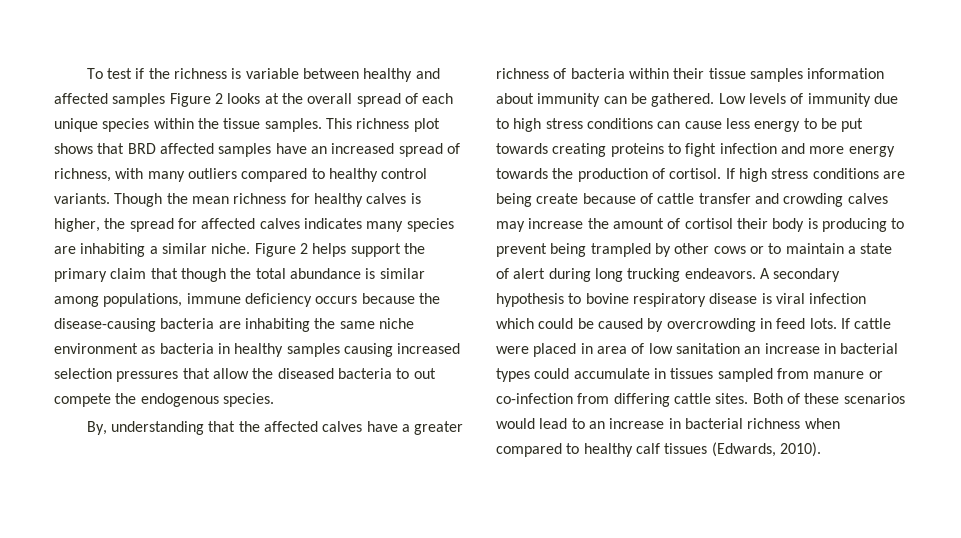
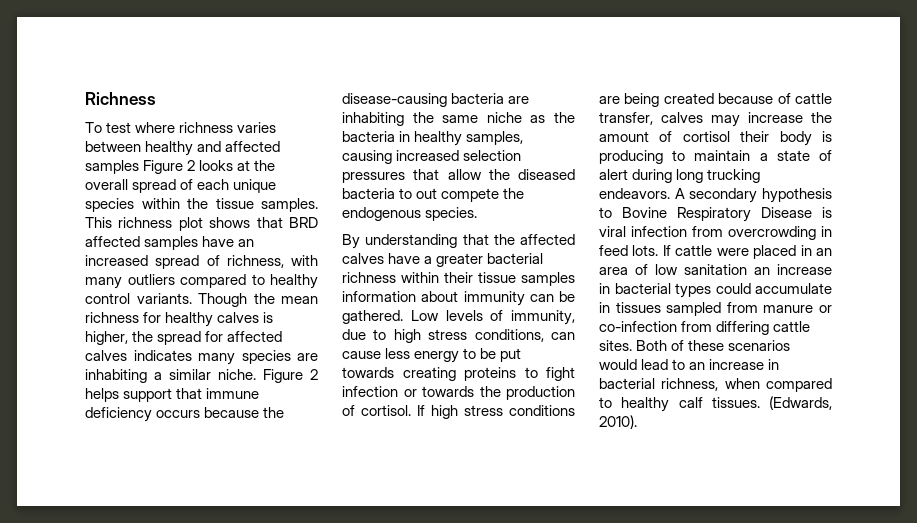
+ Richness
- To test if the richness is variable between healthy and affected samples Figure 2 looks at the overall spread of each unique species within the tissue samples.
+ To test where richness varies between healthy and affected samples Figure 2 looks at the overall spread of each unique species within the tissue samples.
- Figure 2 helps support the primary claim that though the total abundance is similar among populations, immune deficiency occurs because the disease-causing bacteria are inhabiting the same niche environment as bacteria in healthy samples causing increased selection pressures that allow the diseased bacteria to out compete the endogenous species.
+ Figure 2 helps support that immune deficiency occurs because the disease-causing bacteria are inhabiting the same niche as the bacteria in healthy samples, causing increased selection pressures that allow the diseased bacteria to out compete the endogenous species.
- By, understanding that the affected calves have a greater richness of bacteria within their tissue samples information about immunity can be gathered.
+ By understanding that the affected calves have a greater bacterial richness within their tissue samples information about immunity can be gathered.
- Low levels of immunity due to high stress conditions can cause less energy to be put towards creating proteins to fight infection and more energy towards the production of cortisol.
+ Low levels of immunity, due to high stress conditions, can cause less energy to be put towards creating proteins to fight infection or towards the production of cortisol.
- If high stress conditions are being create because of cattle transfer and crowding calves may increase the amount of cortisol their body is producing to prevent being trampled by other cows or to maintain a state of alert during long trucking endeavors.
+ If high stress conditions are being created because of cattle transfer, calves may increase the amount of cortisol their body is producing to maintain a state of alert during long trucking endeavors.
- A secondary hypothesis to bovine respiratory disease is viral infection which could be caused by overcrowding in feed lots.
+ A secondary hypothesis to Bovine Respiratory Disease is viral infection from overcrowding in feed lots.
- If cattle were placed in area of low sanitation an increase in bacterial types could accumulate in tissues sampled from manure or co-infection from differing cattle sites.
+ If cattle were placed in an area of low sanitation an increase in bacterial types could accumulate in tissues sampled from manure or co-infection from differing cattle sites.
- Both of these scenarios would lead to an increase in bacterial richness when compared to healthy calf tissues (Edwards, 2010).
+ Both of these scenarios would lead to an increase in bacterial richness, when compared to healthy calf tissues. (Edwards, 2010).

